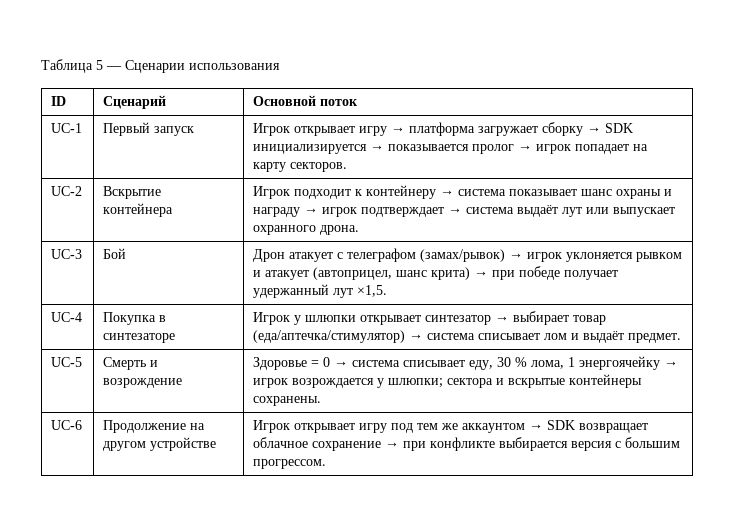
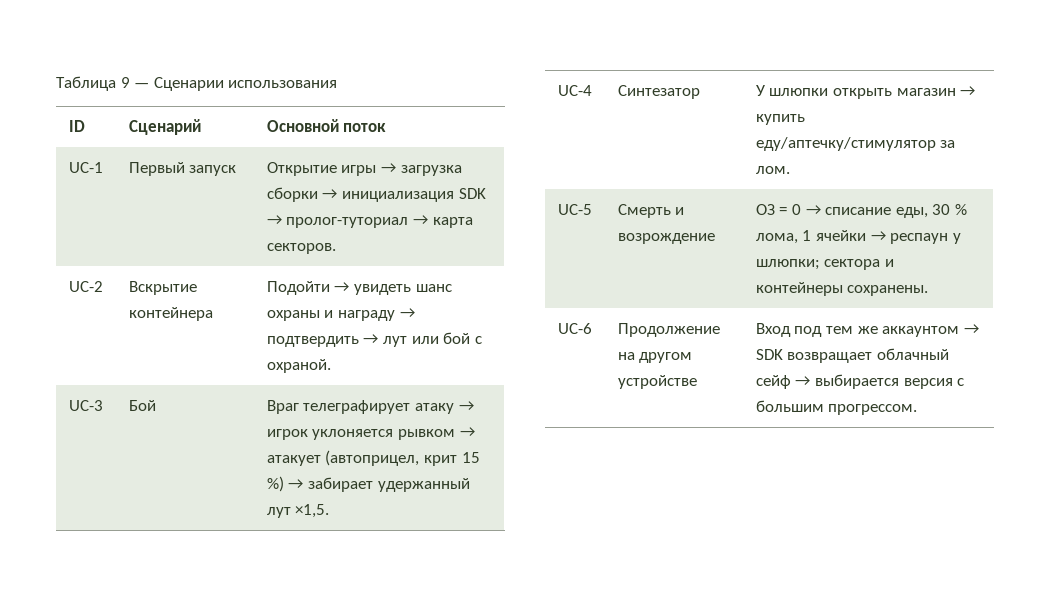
- Таблица 5 — Сценарии использования
+ Таблица 9 — Сценарии использования
- UC-1 | Первый запуск | Игрок открывает игру → платформа загружает сборку → SDK инициализируется → показывается пролог → игрок попадает на карту секторов.
- UC-2 | Вскрытие контейнера | Игрок подходит к контейнеру → система показывает шанс охраны и награду → игрок подтверждает → система выдаёт лут или выпускает охранного дрона.
- UC-3 | Бой | Дрон атакует с телеграфом (замах/рывок) → игрок уклоняется рывком и атакует (автоприцел, шанс крита) → при победе получает удержанный лут ×1,5.
- UC-4 | Покупка в синтезаторе | Игрок у шлюпки открывает синтезатор → выбирает товар (еда/аптечка/стимулятор) → система списывает лом и выдаёт предмет.
+ UC-1 | Первый запуск | Открытие игры → загрузка сборки → инициализация SDK → пролог-туториал → карта секторов.
+ UC-2 | Вскрытие контейнера | Подойти → увидеть шанс охраны и награду → подтвердить → лут или бой с охраной.
+ UC-3 | Бой | Враг телеграфирует атаку → игрок уклоняется рывком → атакует (автоприцел, крит 15 %) → забирает удержанный лут ×1,5.
+ UC-4 | Синтезатор | У шлюпки открыть магазин → купить еду/аптечку/стимулятор за лом.
- UC-5 | Смерть и возрождение | Здоровье = 0 → система списывает еду, 30 % лома, 1 энергоячейку → игрок возрождается у шлюпки; сектора и вскрытые контейнеры сохранены.
+ UC-5 | Смерть и возрождение | ОЗ = 0 → списание еды, 30 % лома, 1 ячейки → респаун у шлюпки; сектора и контейнеры сохранены.
- UC-6 | Продолжение на другом устройстве | Игрок открывает игру под тем же аккаунтом → SDK возвращает облачное сохранение → при конфликте выбирается версия с большим прогрессом.
+ UC-6 | Продолжение на другом устройстве | Вход под тем же аккаунтом → SDK возвращает облачный сейф → выбирается версия с большим прогрессом.

